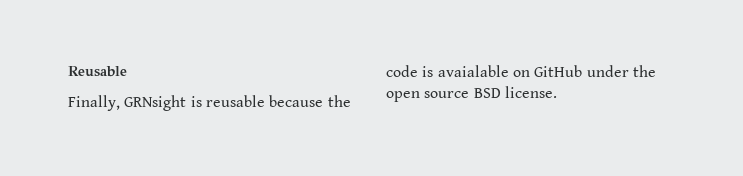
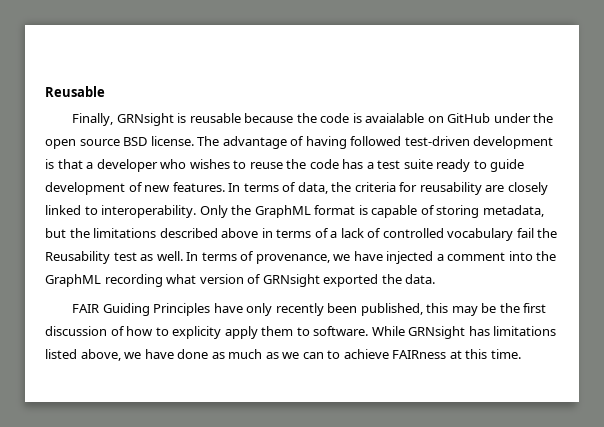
+ The advantage of having followed test-driven development is that a developer who wishes to reuse the code has a test suite ready to guide development of new features. In terms of data, the criteria for reusability are closely linked to interoperability. Only the GraphML format is capable of storing metadata, but the limitations described above in terms of a lack of controlled vocabulary fail the Reusability test as well. In terms of provenance, we have injected a comment into the GraphML recording what version of GRNsight exported the data.
+ FAIR Guiding Principles have only recently been published, this may be the first discussion of how to explicity apply them to software. While GRNsight has limitations listed above, we have done as much as we can to achieve FAIRness at this time.

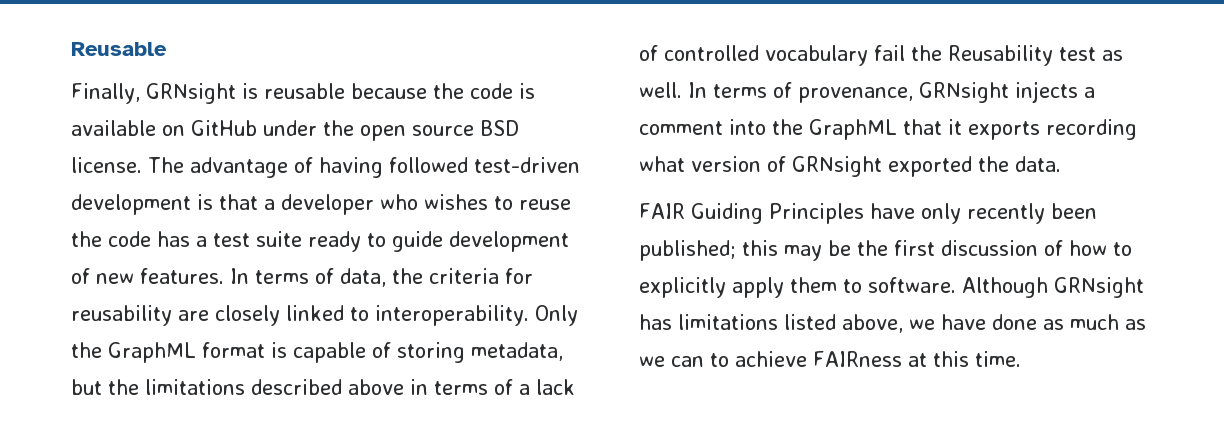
- Finally, GRNsight is reusable because the code is avaialable on GitHub under the open source BSD license.
+ Finally, GRNsight is reusable because the code is available on GitHub under the open source BSD license.
- In terms of provenance, we have injected a comment into the GraphML recording what version of GRNsight exported the data.
+ In terms of provenance, GRNsight injects a comment into the GraphML that it exports recording what version of GRNsight exported the data.
- FAIR Guiding Principles have only recently been published, this may be the first discussion of how to explicity apply them to software.
+ FAIR Guiding Principles have only recently been published; this may be the first discussion of how to explicitly apply them to software.
- While GRNsight has limitations listed above, we have done as much as we can to achieve FAIRness at this time.
+ Although GRNsight has limitations listed above, we have done as much as we can to achieve FAIRness at this time.

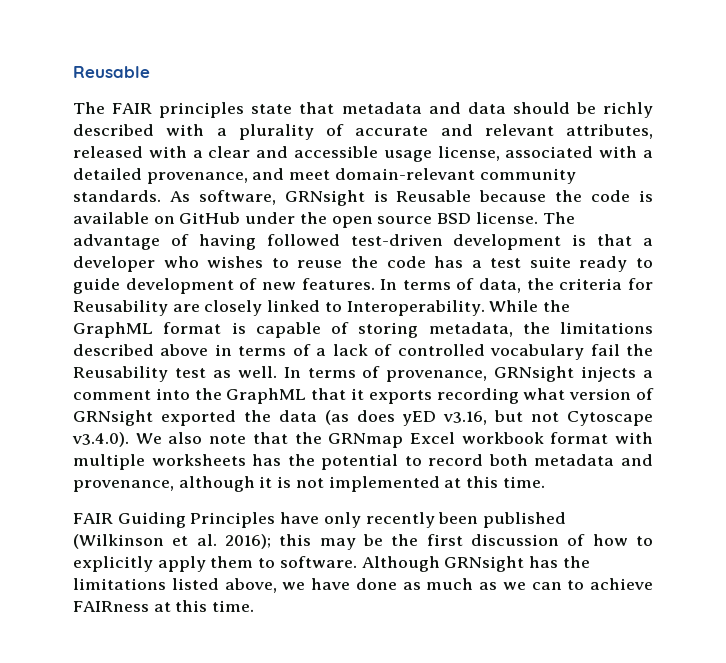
- Finally, GRNsight is reusable because the code is available on GitHub under the open source BSD license.
+ The FAIR principles state that metadata and data should be richly described with a plurality of accurate and relevant attributes, released with a clear and accessible usage license, associated with a detailed provenance, and meet domain-relevant community standards. As software, GRNsight is Reusable because the code is available on GitHub under the open source BSD license.
- In terms of data, the criteria for reusability are closely linked to interoperability. Only the GraphML format is capable of storing metadata, but the limitations described above in terms of a lack of controlled vocabulary fail the Reusability test as well.
+ In terms of data, the criteria for Reusability are closely linked to Interoperability. While the GraphML format is capable of storing metadata, the limitations described above in terms of a lack of controlled vocabulary fail the Reusability test as well.
- In terms of provenance, GRNsight injects a comment into the GraphML that it exports recording what version of GRNsight exported the data.
+ In terms of provenance, GRNsight injects a comment into the GraphML that it exports recording what version of GRNsight exported the data (as does yED v3.16, but not Cytoscape v3.4.0). We also note that the GRNmap Excel workbook format with multiple worksheets has the potential to record both metadata and provenance, although it is not implemented at this time.
- FAIR Guiding Principles have only recently been published; this may be the first discussion of how to explicitly apply them to software.
+ FAIR Guiding Principles have only recently been published (Wilkinson et al. 2016); this may be the first discussion of how to explicitly apply them to software.
- Although GRNsight has limitations listed above, we have done as much as we can to achieve FAIRness at this time.
+ Although GRNsight has the limitations listed above, we have done as much as we can to achieve FAIRness at this time.

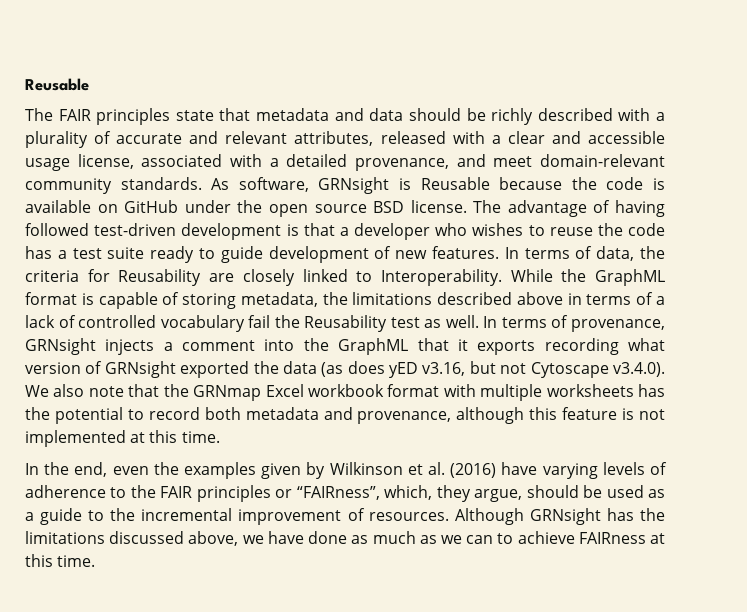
- In terms of provenance, GRNsight injects a comment into the GraphML that it exports recording what version of GRNsight exported the data (as does yED v3.16, but not Cytoscape v3.4.0). We also note that the GRNmap Excel workbook format with multiple worksheets has the potential to record both metadata and provenance, although it is not implemented at this time.
+ In terms of provenance, GRNsight injects a comment into the GraphML that it exports recording what version of GRNsight exported the data (as does yED v3.16, but not Cytoscape v3.4.0). We also note that the GRNmap Excel workbook format with multiple worksheets has the potential to record both metadata and provenance, although this feature is not implemented at this time.
- FAIR Guiding Principles have only recently been published (Wilkinson et al. 2016); this may be the first discussion of how to explicitly apply them to software.
+ In the end, even the examples given by Wilkinson et al. (2016) have varying levels of adherence to the FAIR principles or “FAIRness”, which, they argue, should be used as a guide to the incremental improvement of resources.
- Although GRNsight has the limitations listed above, we have done as much as we can to achieve FAIRness at this time.
+ Although GRNsight has the limitations discussed above, we have done as much as we can to achieve FAIRness at this time.

